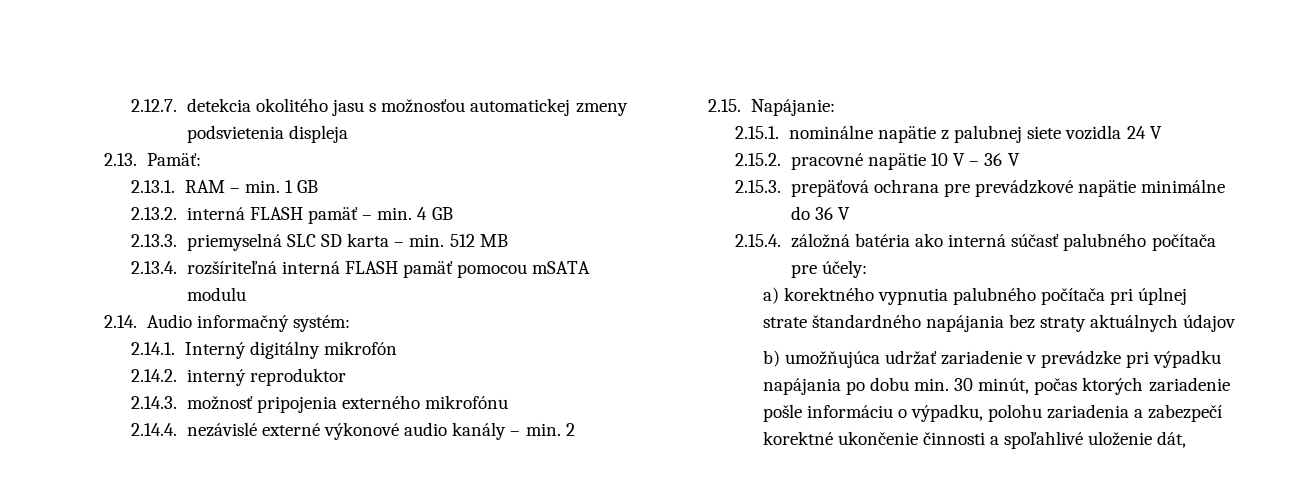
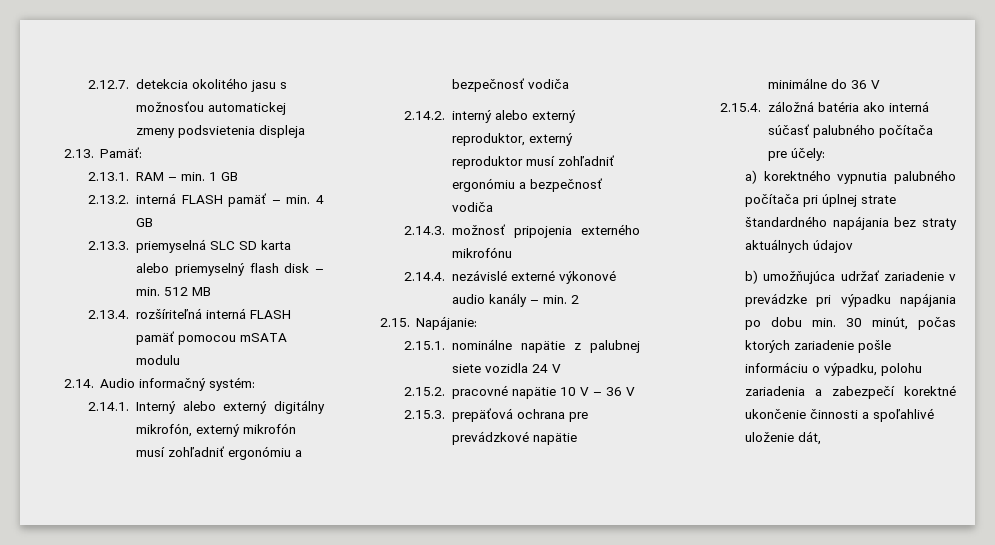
- 2.13.3. priemyselná SLC SD karta – min. 512 MB
+ 2.13.3. priemyselná SLC SD karta alebo priemyselný flash disk – min. 512 MB
- 2.14.1. Interný digitálny mikrofón
- 2.14.2. interný reproduktor
+ 2.14.1. Interný alebo externý digitálny mikrofón, externý mikrofón musí zohľadniť ergonómiu a bezpečnosť vodiča
+ 2.14.2. interný alebo externý reproduktor, externý reproduktor musí zohľadniť ergonómiu a bezpečnosť vodiča

